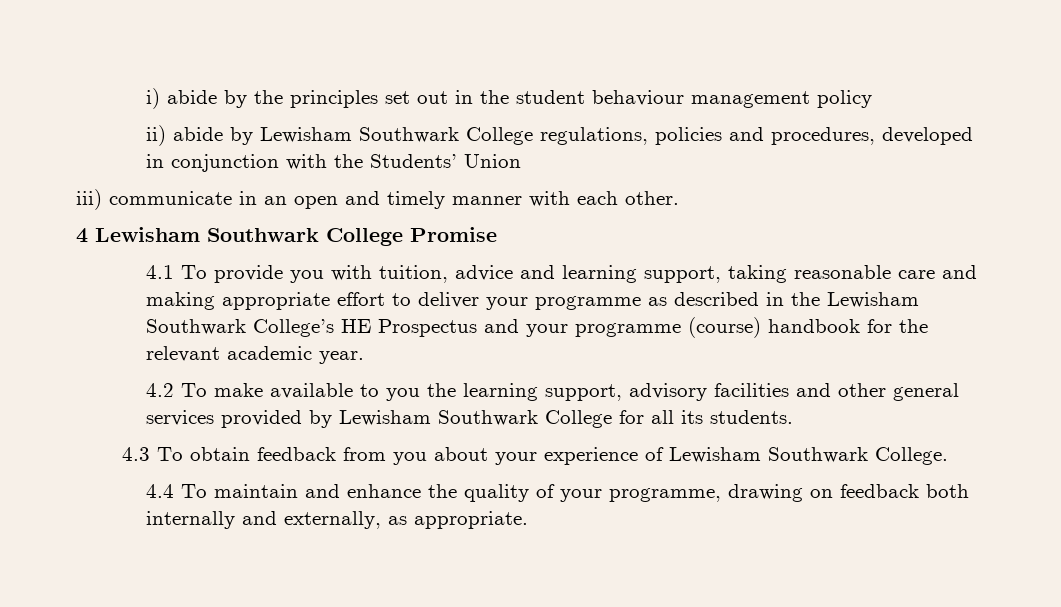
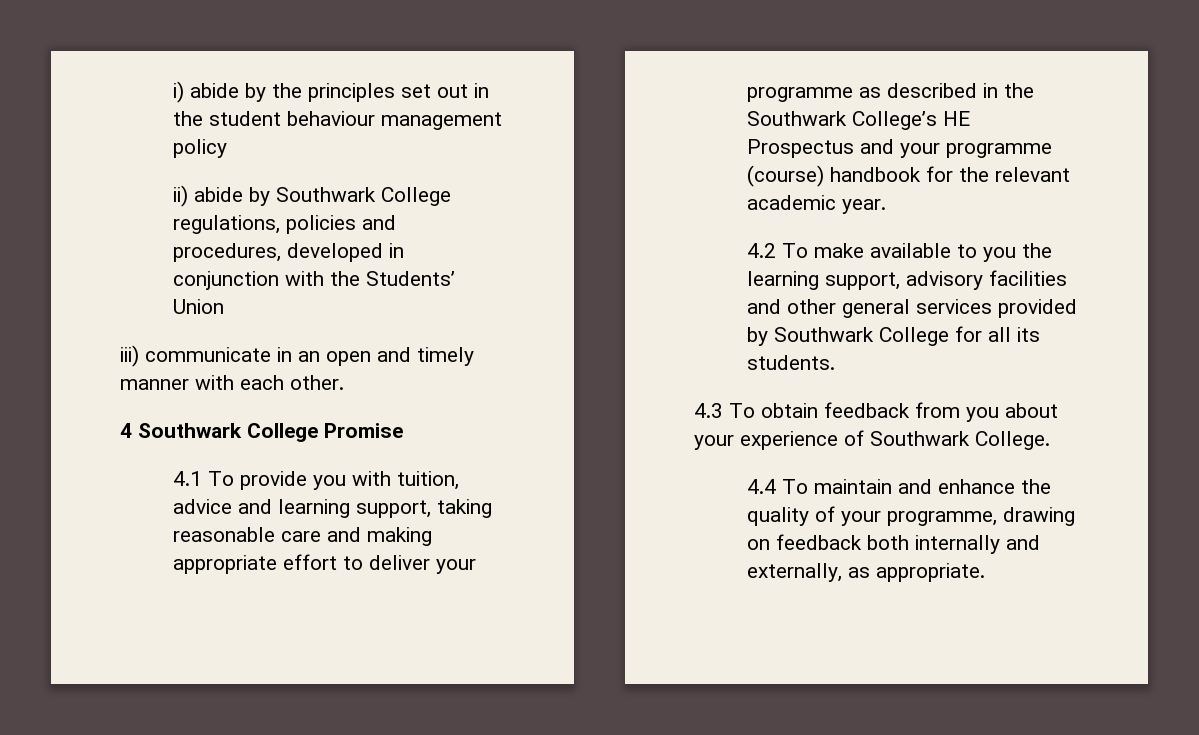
- ii) abide by Lewisham Southwark College regulations, policies and procedures, developed in conjunction with the Students’ Union
+ ii) abide by Southwark College regulations, policies and procedures, developed in conjunction with the Students’ Union
- 4 Lewisham Southwark College Promise
+ 4 Southwark College Promise
- 4.1 To provide you with tuition, advice and learning support, taking reasonable care and making appropriate effort to deliver your programme as described in the Lewisham Southwark College’s HE Prospectus and your programme (course) handbook for the relevant academic year.
+ 4.1 To provide you with tuition, advice and learning support, taking reasonable care and making appropriate effort to deliver your programme as described in the Southwark College’s HE Prospectus and your programme (course) handbook for the relevant academic year.
- 4.2 To make available to you the learning support, advisory facilities and other general services provided by Lewisham Southwark College for all its students.
+ 4.2 To make available to you the learning support, advisory facilities and other general services provided by Southwark College for all its students.
- 4.3 To obtain feedback from you about your experience of Lewisham Southwark College.
+ 4.3 To obtain feedback from you about your experience of Southwark College.

